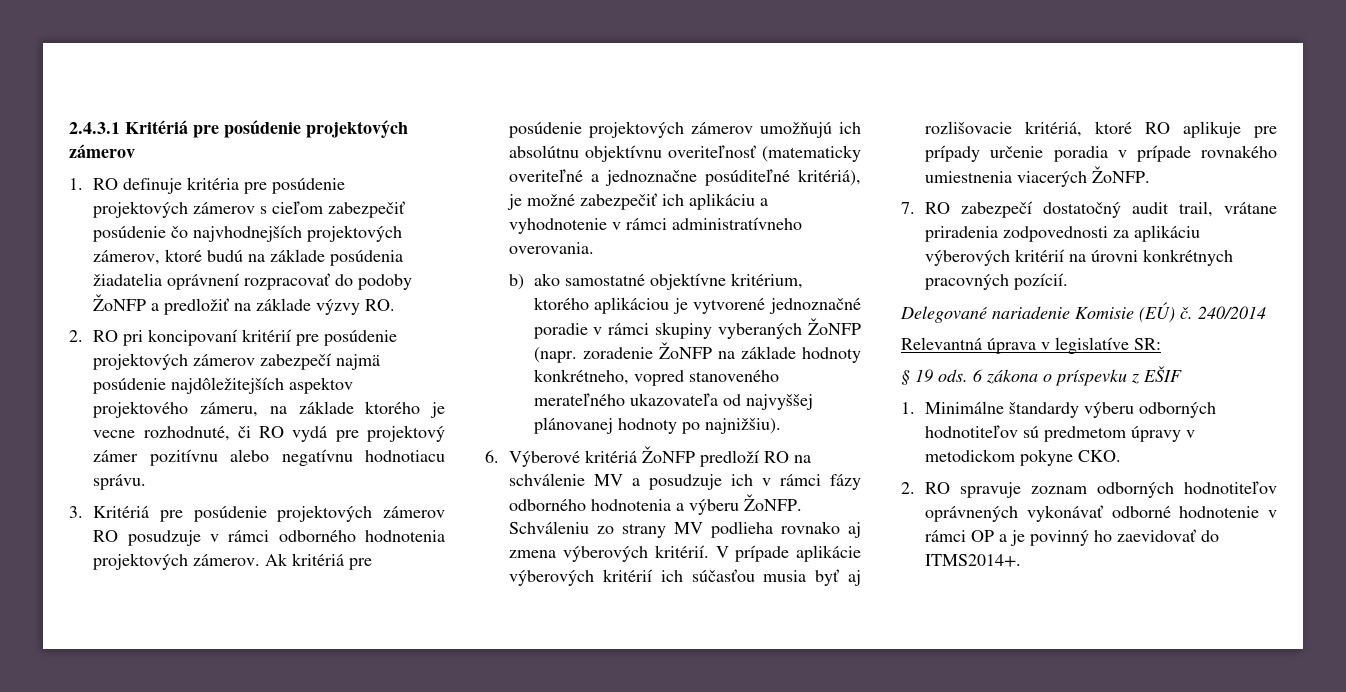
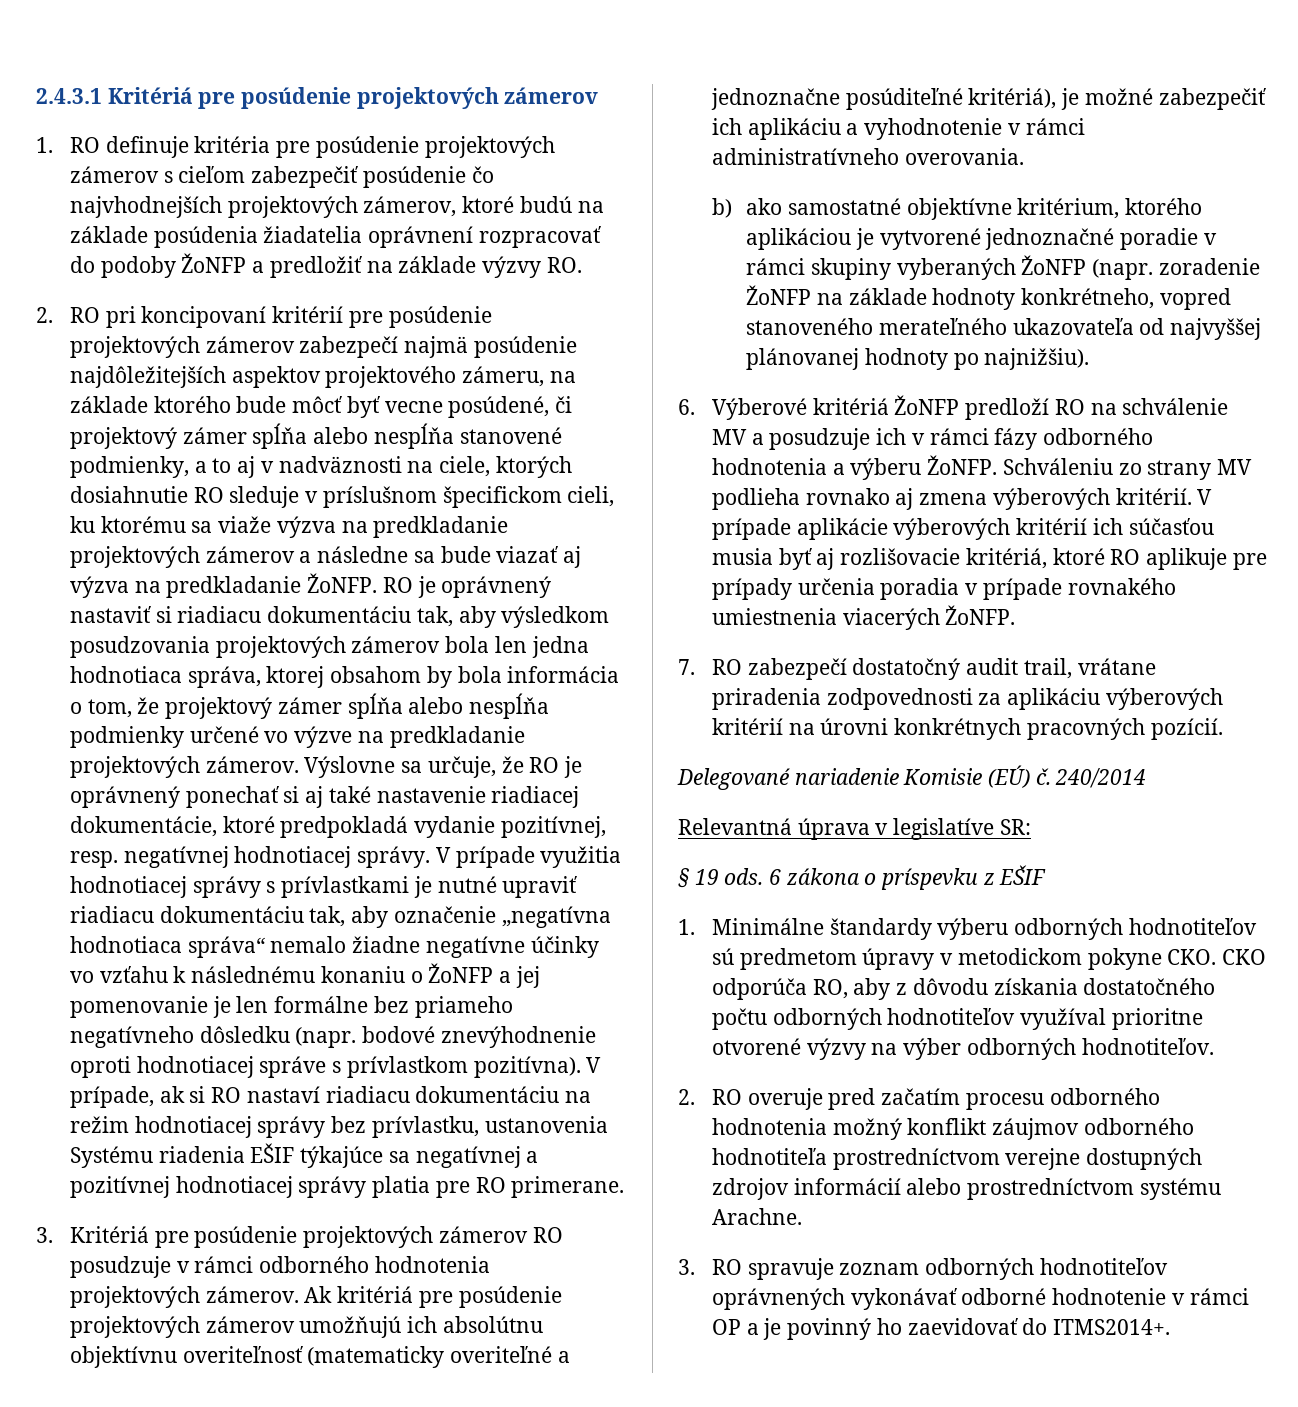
- 2. RO pri koncipovaní kritérií pre posúdenie projektových zámerov zabezpečí najmä posúdenie najdôležitejších aspektov projektového zámeru, na základe ktorého je vecne rozhodnuté, či RO vydá pre projektový zámer pozitívnu alebo negatívnu hodnotiacu správu.
+ 2. RO pri koncipovaní kritérií pre posúdenie projektových zámerov zabezpečí najmä posúdenie najdôležitejších aspektov projektového zámeru, na základe ktorého bude môcť byť vecne posúdené, či projektový zámer spĺňa alebo nespĺňa stanovené podmienky, a to aj v nadväznosti na ciele, ktorých dosiahnutie RO sleduje v príslušnom špecifickom cieli, ku ktorému sa viaže výzva na predkladanie projektových zámerov a následne sa bude viazať aj výzva na predkladanie ŽoNFP. RO je oprávnený nastaviť si riadiacu dokumentáciu tak, aby výsledkom posudzovania projektových zámerov bola len jedna hodnotiaca správa, ktorej obsahom by bola informácia o tom, že projektový zámer spĺňa alebo nespĺňa podmienky určené vo výzve na predkladanie projektových zámerov. Výslovne sa určuje, že RO je oprávnený ponechať si aj také nastavenie riadiacej dokumentácie, ktoré predpokladá vydanie pozitívnej, resp. negatívnej hodnotiacej správy. V prípade využitia hodnotiacej správy s prívlastkami je nutné upraviť riadiacu dokumentáciu tak, aby označenie „negatívna hodnotiaca správa“ nemalo žiadne negatívne účinky vo vzťahu k následnému konaniu o ŽoNFP a jej pomenovanie je len formálne bez priameho negatívneho dôsledku (napr. bodové znevýhodnenie oproti hodnotiacej správe s prívlastkom pozitívna). V prípade, ak si RO nastaví riadiacu dokumentáciu na režim hodnotiacej správy bez prívlastku, ustanovenia Systému riadenia EŠIF týkajúce sa negatívnej a pozitívnej hodnotiacej správy platia pre RO primerane.
- V prípade aplikácie výberových kritérií ich súčasťou musia byť aj rozlišovacie kritériá, ktoré RO aplikuje pre prípady určenie poradia v prípade rovnakého umiestnenia viacerých ŽoNFP.
+ V prípade aplikácie výberových kritérií ich súčasťou musia byť aj rozlišovacie kritériá, ktoré RO aplikuje pre prípady určenia poradia v prípade rovnakého umiestnenia viacerých ŽoNFP.
- 1. Minimálne štandardy výberu odborných hodnotiteľov sú predmetom úpravy v metodickom pokyne CKO.
- 2. RO spravuje zoznam odborných hodnotiteľov oprávnených vykonávať odborné hodnotenie v rámci OP a je povinný ho zaevidovať do ITMS2014+.
+ 1. Minimálne štandardy výberu odborných hodnotiteľov sú predmetom úpravy v metodickom pokyne CKO. CKO odporúča RO, aby z dôvodu získania dostatočného počtu odborných hodnotiteľov využíval prioritne otvorené výzvy na výber odborných hodnotiteľov.
+ 2. RO overuje pred začatím procesu odborného hodnotenia možný konflikt záujmov odborného hodnotiteľa prostredníctvom verejne dostupných zdrojov informácií alebo prostredníctvom systému Arachne.
+ 3. RO spravuje zoznam odborných hodnotiteľov oprávnených vykonávať odborné hodnotenie v rámci OP a je povinný ho zaevidovať do ITMS2014+.

